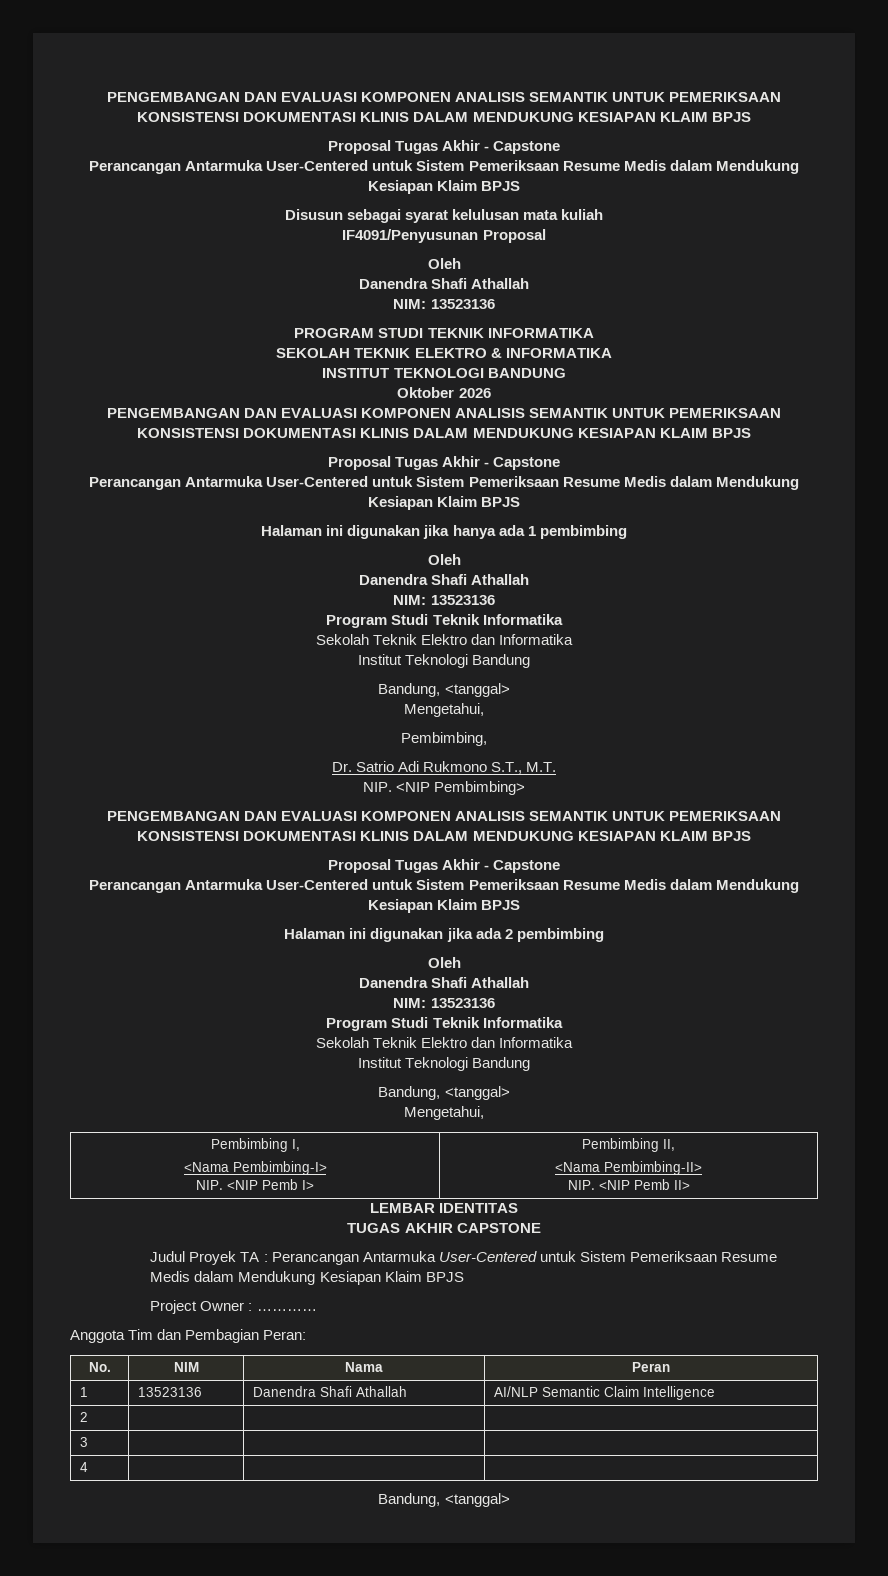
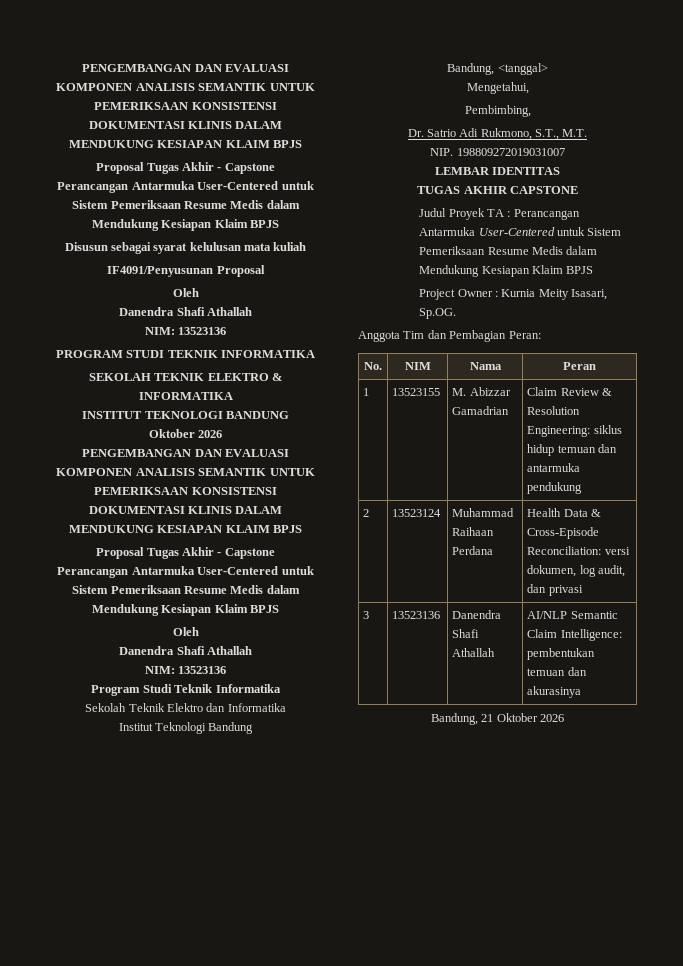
- Halaman ini digunakan jika hanya ada 1 pembimbing
- Dr. Satrio Adi Rukmono S.T., M.T.
+ Dr. Satrio Adi Rukmono, S.T., M.T.
- NIP. <NIP Pembimbing>
- PENGEMBANGAN DAN EVALUASI KOMPONEN ANALISIS SEMANTIK UNTUK PEMERIKSAAN KONSISTENSI DOKUMENTASI KLINIS DALAM MENDUKUNG KESIAPAN KLAIM BPJS
- Proposal Tugas Akhir - Capstone
- Perancangan Antarmuka User-Centered untuk Sistem Pemeriksaan Resume Medis dalam Mendukung Kesiapan Klaim BPJS
- Halaman ini digunakan jika ada 2 pembimbing
- Oleh
- Danendra Shafi Athallah
- NIM: 13523136
- Program Studi Teknik Informatika
- Sekolah Teknik Elektro dan Informatika
- Institut Teknologi Bandung
- Bandung, <tanggal>
- Mengetahui,
- Pembimbing I,
- <Nama Pembimbing-I>
- NIP. <NIP Pemb I> | Pembimbing II,
- <Nama Pembimbing-II>
- NIP. <NIP Pemb II>
+ NIP. 198809272019031007
- Project Owner : …………
+ Project Owner : Kurnia Meity Isasari, Sp.OG.
- 1 | 13523136 | Danendra Shafi Athallah | AI/NLP Semantic Claim Intelligence
- 2 | | |
- 3 | | |
- 4 | | |
- Bandung, <tanggal>
+ 1 | 13523155 | M. Abizzar Gamadrian | Claim Review & Resolution Engineering: siklus hidup temuan dan antarmuka pendukung
+ 2 | 13523124 | Muhammad Raihaan Perdana | Health Data & Cross-Episode Reconciliation: versi dokumen, log audit, dan privasi
+ 3 | 13523136 | Danendra Shafi Athallah | AI/NLP Semantic Claim Intelligence: pembentukan temuan dan akurasinya
+ Bandung, 21 Oktober 2026

